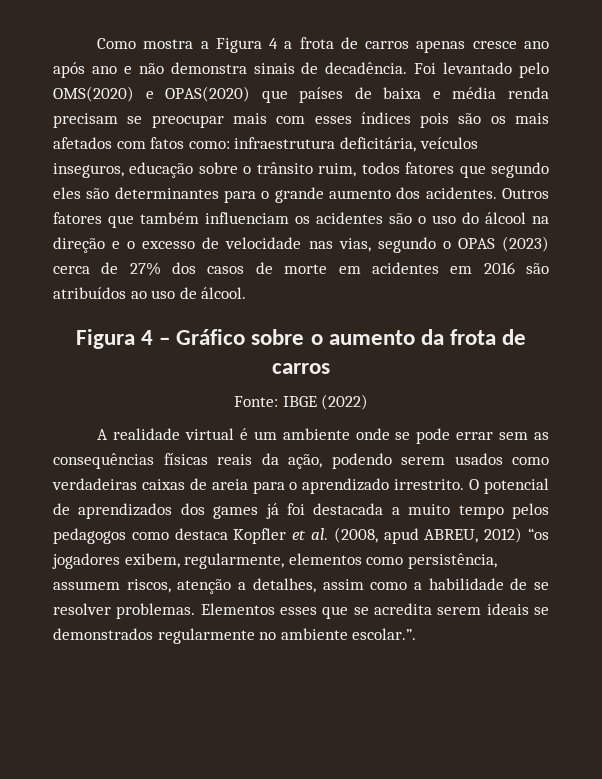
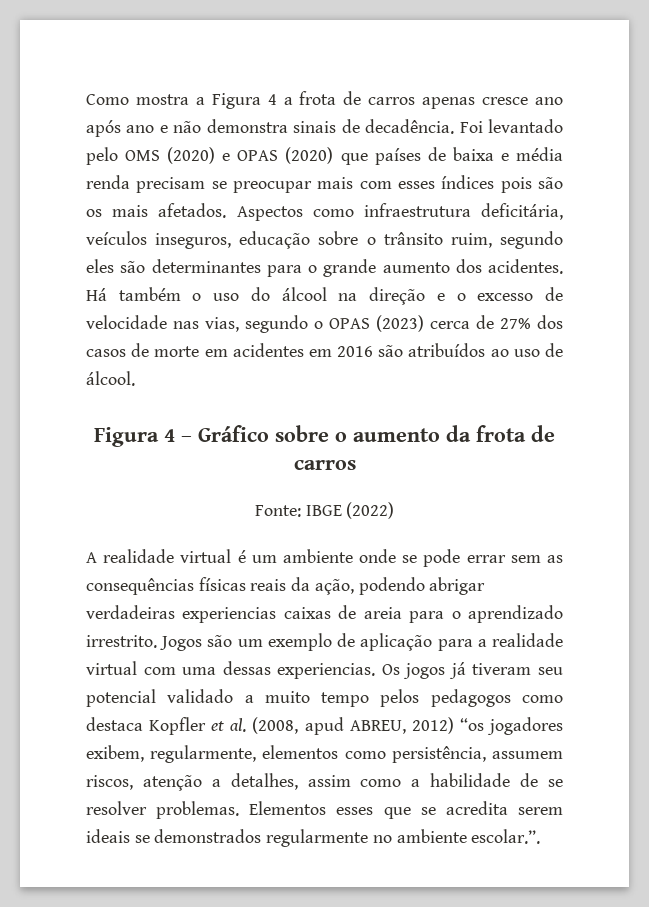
- Foi levantado pelo OMS(2020) e OPAS(2020) que países de baixa e média renda precisam se preocupar mais com esses índices pois são os mais afetados com fatos como: infraestrutura deficitária, veículos inseguros, educação sobre o trânsito ruim, todos fatores que segundo eles são determinantes para o grande aumento dos acidentes.
+ Foi levantado pelo OMS (2020) e OPAS (2020) que países de baixa e média renda precisam se preocupar mais com esses índices pois são os mais afetados. Aspectos como infraestrutura deficitária, veículos inseguros, educação sobre o trânsito ruim, segundo eles são determinantes para o grande aumento dos acidentes.
- Outros fatores que também influenciam os acidentes são o uso do álcool na direção e o excesso de velocidade nas vias, segundo o OPAS (2023) cerca de 27% dos casos de morte em acidentes em 2016 são atribuídos ao uso de álcool.
+ Há também o uso do álcool na direção e o excesso de velocidade nas vias, segundo o OPAS (2023) cerca de 27% dos casos de morte em acidentes em 2016 são atribuídos ao uso de álcool.
- A realidade virtual é um ambiente onde se pode errar sem as consequências físicas reais da ação, podendo serem usados como verdadeiras caixas de areia para o aprendizado irrestrito.
+ A realidade virtual é um ambiente onde se pode errar sem as consequências físicas reais da ação, podendo abrigar verdadeiras experiencias caixas de areia para o aprendizado irrestrito.
- O potencial de aprendizados dos games já foi destacada a muito tempo pelos pedagogos como destaca Kopfler et al. (2008, apud ABREU, 2012) “os jogadores exibem, regularmente, elementos como persistência, assumem riscos, atenção a detalhes, assim como a habilidade de se resolver problemas.
+ Jogos são um exemplo de aplicação para a realidade virtual com uma dessas experiencias. Os jogos já tiveram seu potencial validado a muito tempo pelos pedagogos como destaca Kopfler et al. (2008, apud ABREU, 2012) “os jogadores exibem, regularmente, elementos como persistência, assumem riscos, atenção a detalhes, assim como a habilidade de se resolver problemas.

